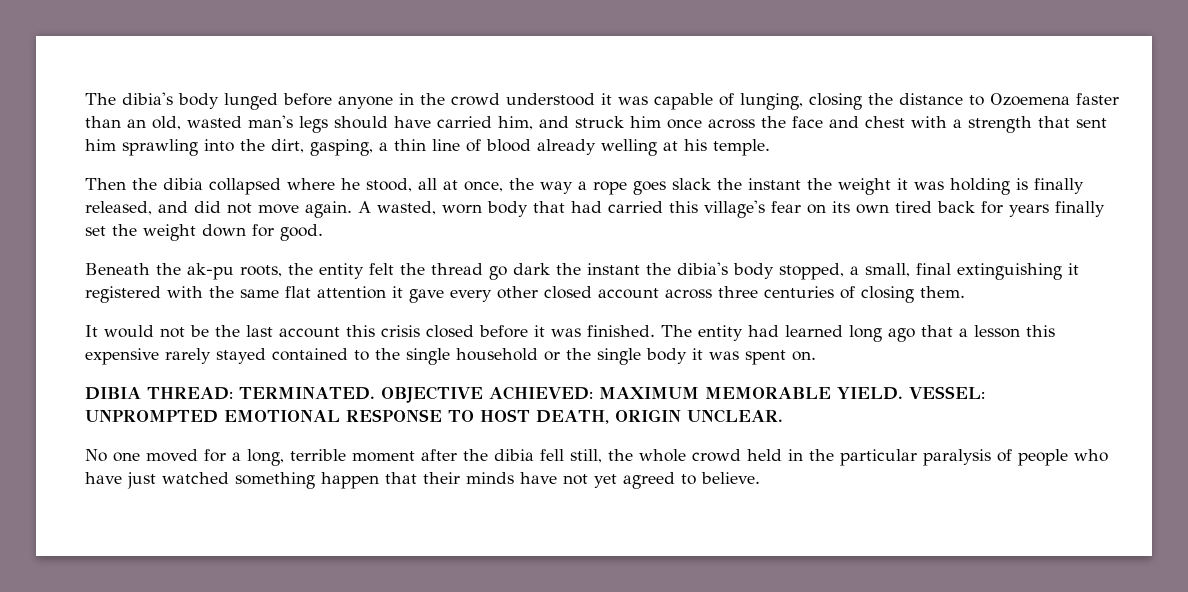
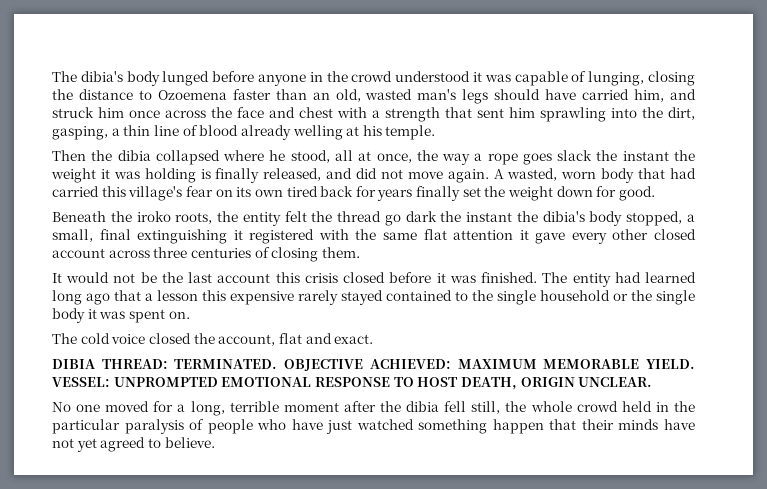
- Beneath the ak-pu roots, the entity felt the thread go dark the instant the dibia's body stopped, a small, final extinguishing it registered with the same flat attention it gave every other closed account across three centuries of closing them.
+ Beneath the iroko roots, the entity felt the thread go dark the instant the dibia's body stopped, a small, final extinguishing it registered with the same flat attention it gave every other closed account across three centuries of closing them.
+ The cold voice closed the account, flat and exact.

